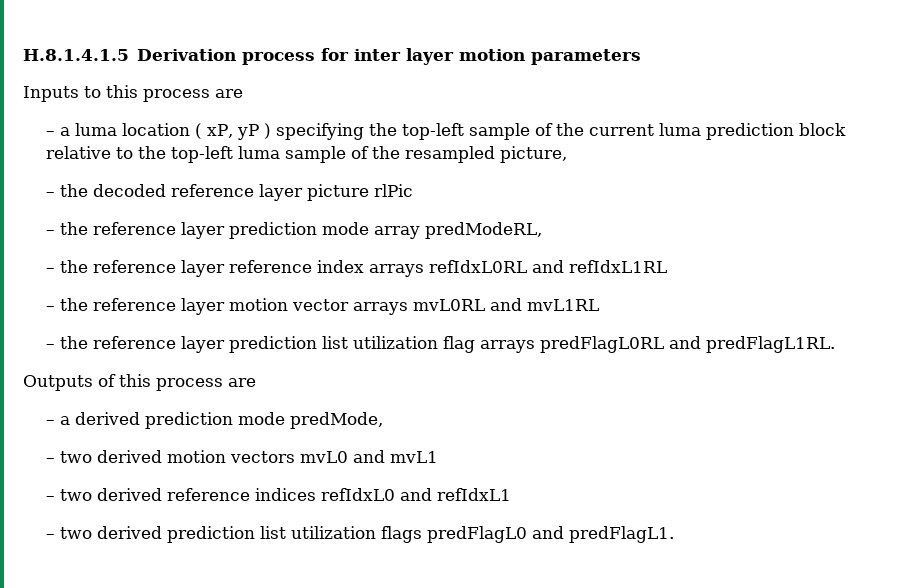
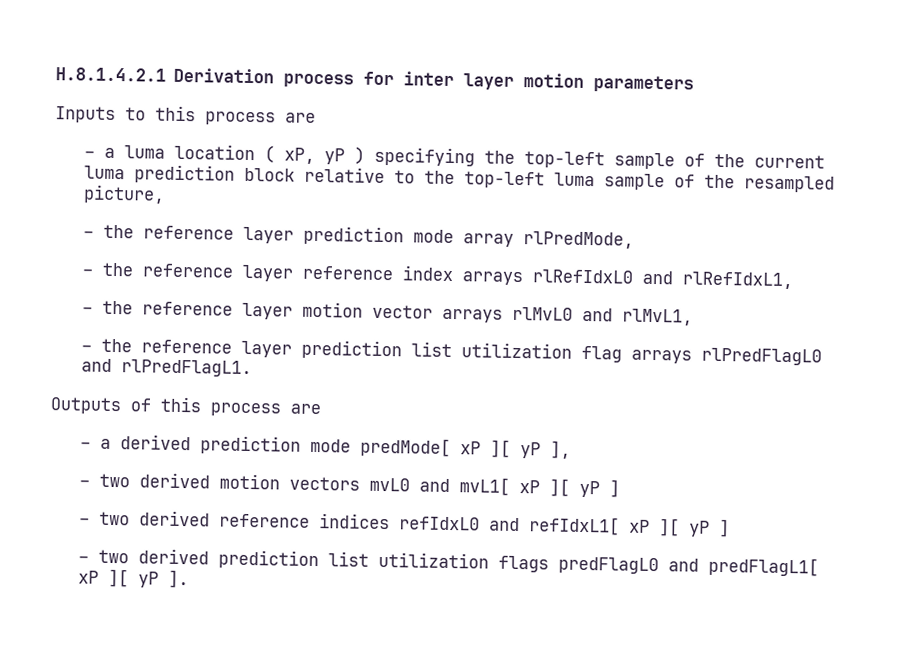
- H.8.1.4.1.5 Derivation process for inter layer motion parameters
+ H.8.1.4.2.1 Derivation process for inter layer motion parameters
- – the decoded reference layer picture rlPic
- – the reference layer prediction mode array predModeRL,
+ – the reference layer prediction mode array rlPredMode,
- – the reference layer reference index arrays refIdxL0RL and refIdxL1RL
+ – the reference layer reference index arrays rlRefIdxL0 and rlRefIdxL1,
- – the reference layer motion vector arrays mvL0RL and mvL1RL
+ – the reference layer motion vector arrays rlMvL0 and rlMvL1,
- – the reference layer prediction list utilization flag arrays predFlagL0RL and predFlagL1RL.
+ – the reference layer prediction list utilization flag arrays rlPredFlagL0 and rlPredFlagL1.
- – a derived prediction mode predMode,
+ – a derived prediction mode predMode[ xP ][ yP ],
- – two derived motion vectors mvL0 and mvL1
+ – two derived motion vectors mvL0 and mvL1[ xP ][ yP ]
- – two derived reference indices refIdxL0 and refIdxL1
+ – two derived reference indices refIdxL0 and refIdxL1[ xP ][ yP ]
- – two derived prediction list utilization flags predFlagL0 and predFlagL1.
+ – two derived prediction list utilization flags predFlagL0 and predFlagL1[ xP ][ yP ].

